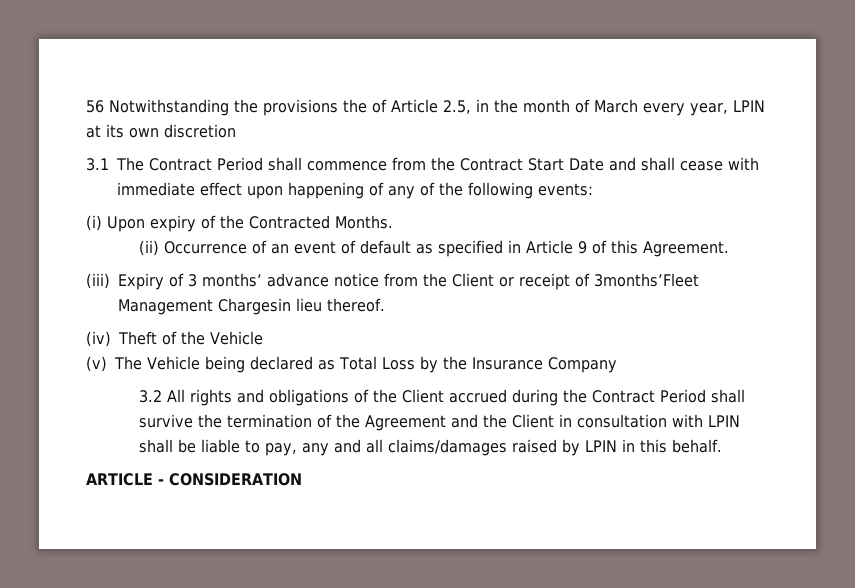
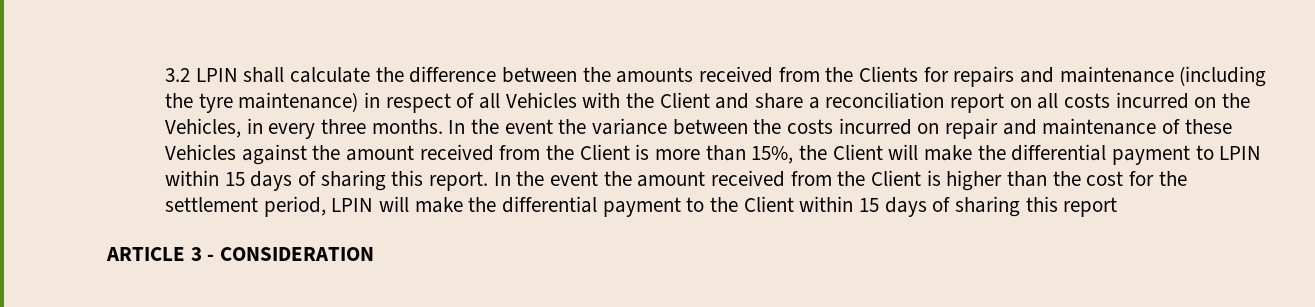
- 56 Notwithstanding the provisions the of Article 2.5, in the month of March every year, LPIN at its own discretion
- 3.1 The Contract Period shall commence from the Contract Start Date and shall cease with immediate effect upon happening of any of the following events:
- (i) Upon expiry of the Contracted Months.
- (ii) Occurrence of an event of default as specified in Article 9 of this Agreement.
- (iii) Expiry of 3 months’ advance notice from the Client or receipt of 3months’Fleet Management Chargesin lieu thereof.
- (iv) Theft of the Vehicle
- (v) The Vehicle being declared as Total Loss by the Insurance Company
- 3.2 All rights and obligations of the Client accrued during the Contract Period shall survive the termination of the Agreement and the Client in consultation with LPIN shall be liable to pay, any and all claims/damages raised by LPIN in this behalf.
+ 3.2 LPIN shall calculate the difference between the amounts received from the Clients for repairs and maintenance (including the tyre maintenance) in respect of all Vehicles with the Client and share a reconciliation report on all costs incurred on the Vehicles, in every three months. In the event the variance between the costs incurred on repair and maintenance of these Vehicles against the amount received from the Client is more than 15%, the Client will make the differential payment to LPIN within 15 days of sharing this report. In the event the amount received from the Client is higher than the cost for the settlement period, LPIN will make the differential payment to the Client within 15 days of sharing this report
- ARTICLE - CONSIDERATION
+ ARTICLE 3 - CONSIDERATION

